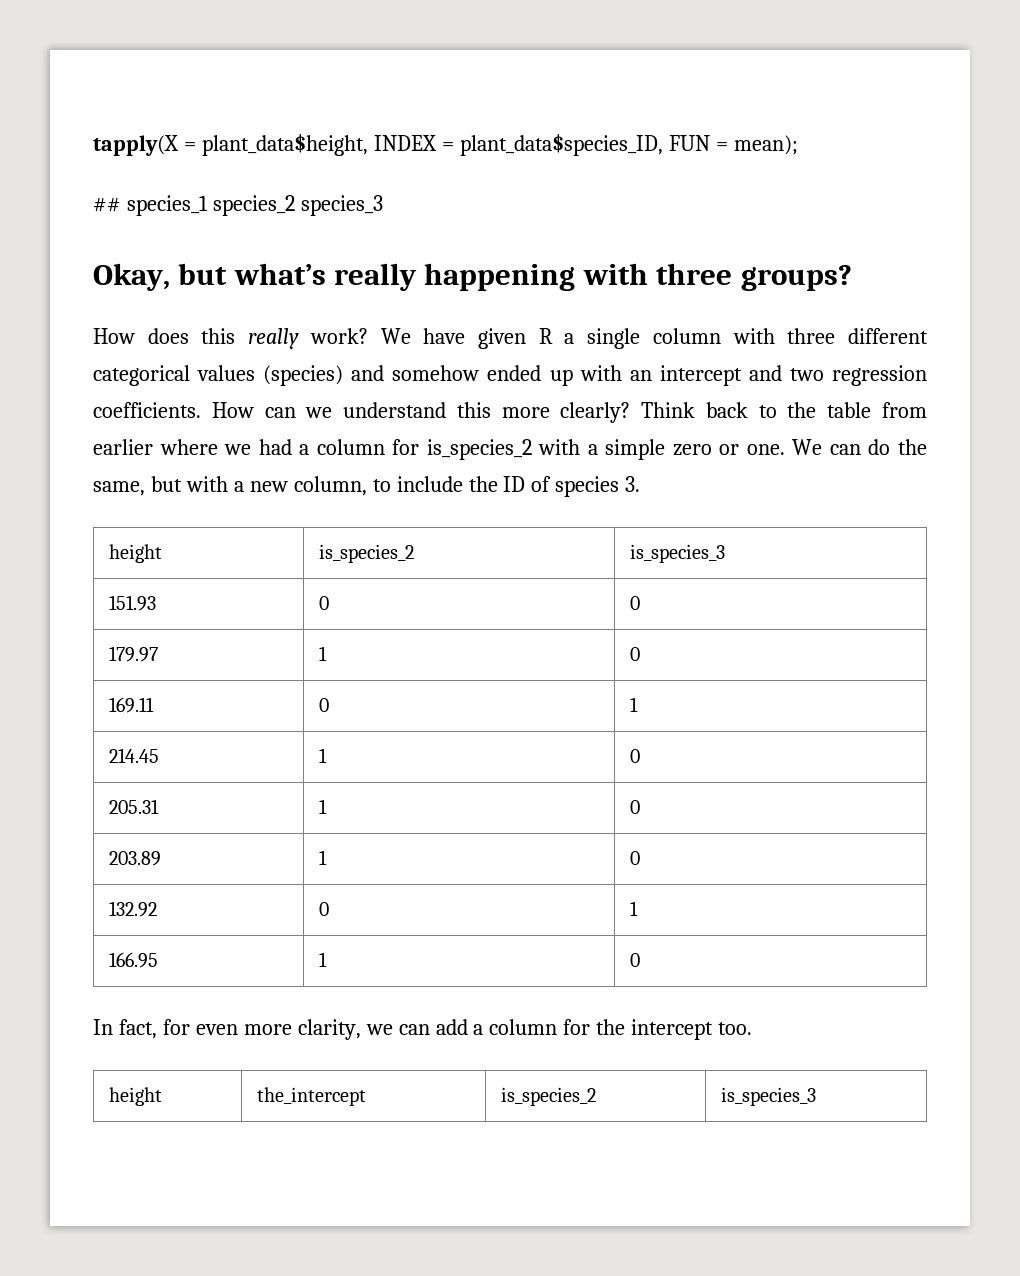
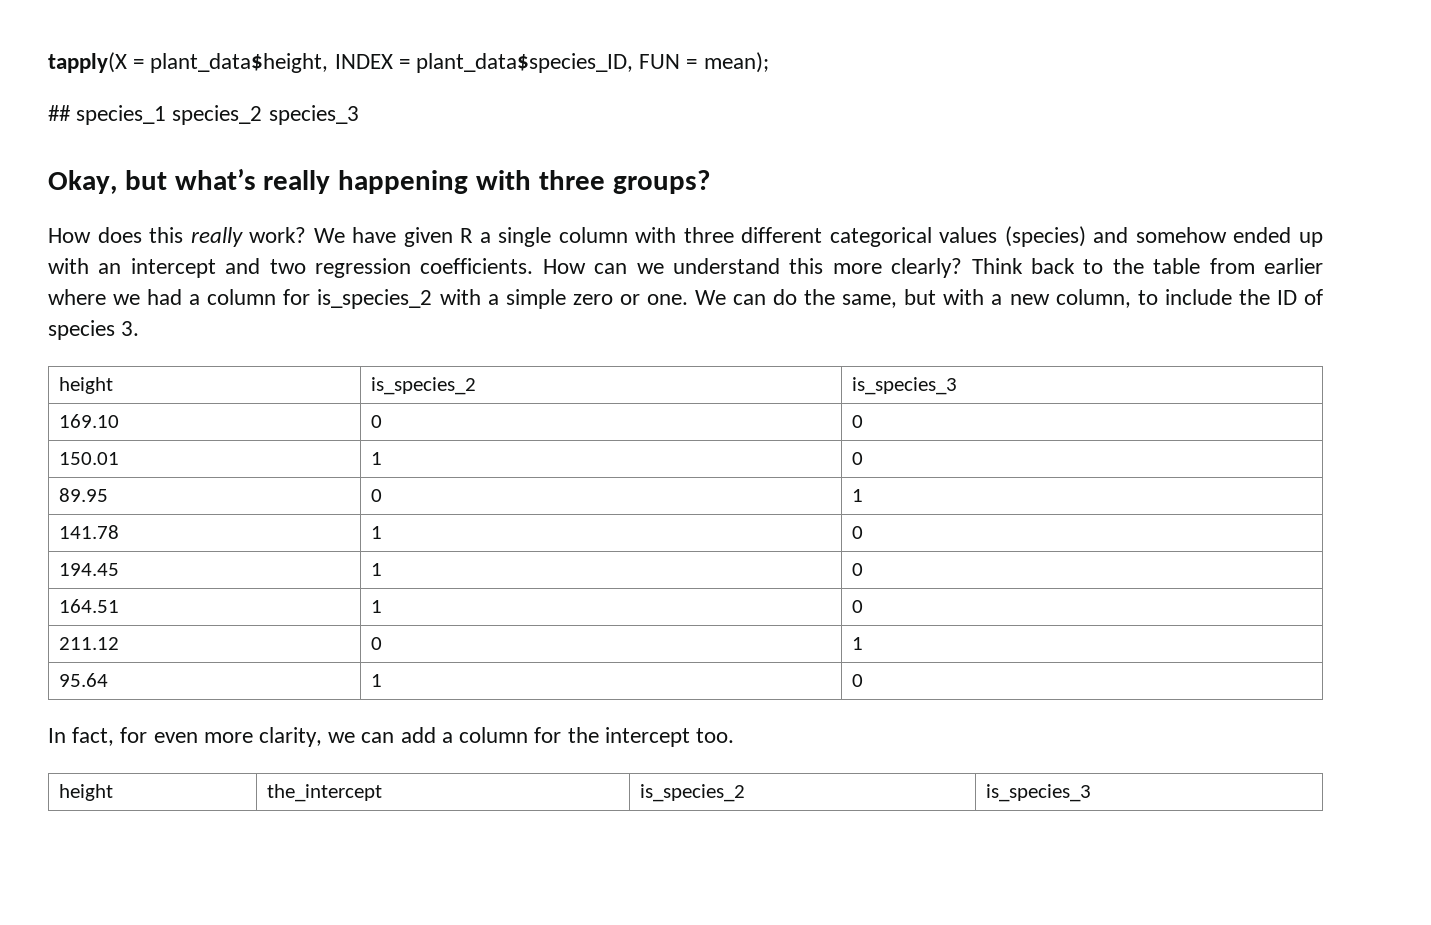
- 151.93 | 0 | 0
+ 169.10 | 0 | 0
- 179.97 | 1 | 0
- 169.11 | 0 | 1
- 214.45 | 1 | 0
- 205.31 | 1 | 0
- 203.89 | 1 | 0
- 132.92 | 0 | 1
- 166.95 | 1 | 0
+ 150.01 | 1 | 0
+ 89.95 | 0 | 1
+ 141.78 | 1 | 0
+ 194.45 | 1 | 0
+ 164.51 | 1 | 0
+ 211.12 | 0 | 1
+ 95.64 | 1 | 0

